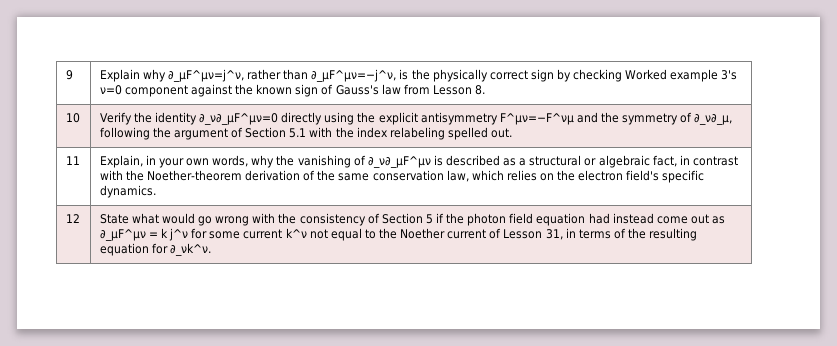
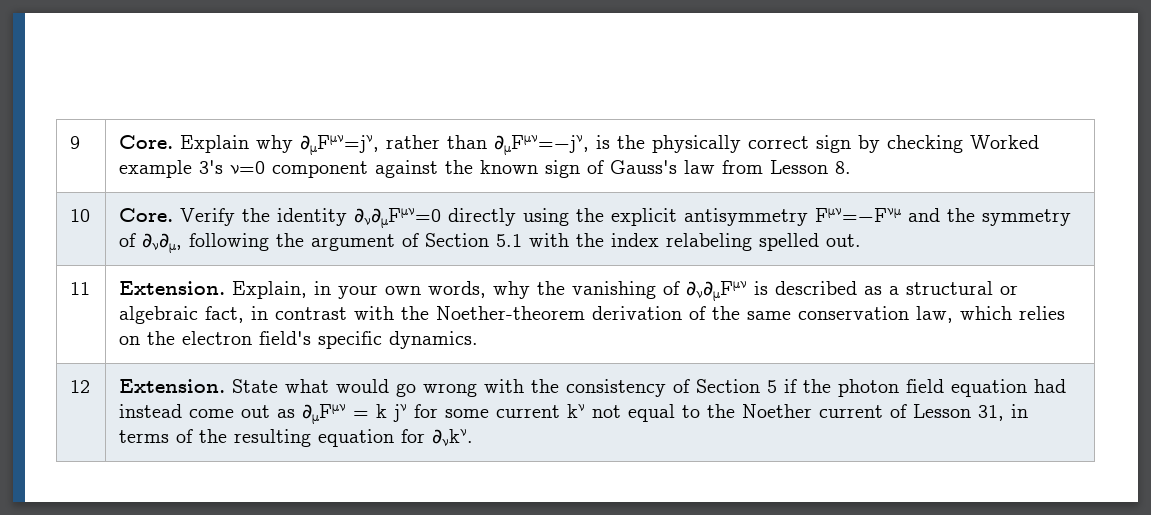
- 9 | Explain why ∂_μF^μν=j^ν, rather than ∂_μF^μν=−j^ν, is the physically correct sign by checking Worked example 3's ν=0 component against the known sign of Gauss's law from Lesson 8.
+ 9 | Core. Explain why ∂μFμν=jν, rather than ∂μFμν=−jν, is the physically correct sign by checking Worked example 3's ν=0 component against the known sign of Gauss's law from Lesson 8.
- 10 | Verify the identity ∂_ν∂_μF^μν=0 directly using the explicit antisymmetry F^μν=−F^νμ and the symmetry of ∂_ν∂_μ, following the argument of Section 5.1 with the index relabeling spelled out.
+ 10 | Core. Verify the identity ∂ν∂μFμν=0 directly using the explicit antisymmetry Fμν=−Fνμ and the symmetry of ∂ν∂μ, following the argument of Section 5.1 with the index relabeling spelled out.
- 11 | Explain, in your own words, why the vanishing of ∂_ν∂_μF^μν is described as a structural or algebraic fact, in contrast with the Noether-theorem derivation of the same conservation law, which relies on the electron field's specific dynamics.
+ 11 | Extension. Explain, in your own words, why the vanishing of ∂ν∂μFμν is described as a structural or algebraic fact, in contrast with the Noether-theorem derivation of the same conservation law, which relies on the electron field's specific dynamics.
- 12 | State what would go wrong with the consistency of Section 5 if the photon field equation had instead come out as ∂_μF^μν = k j^ν for some current k^ν not equal to the Noether current of Lesson 31, in terms of the resulting equation for ∂_νk^ν.
+ 12 | Extension. State what would go wrong with the consistency of Section 5 if the photon field equation had instead come out as ∂μFμν = k jν for some current kν not equal to the Noether current of Lesson 31, in terms of the resulting equation for ∂νkν.

